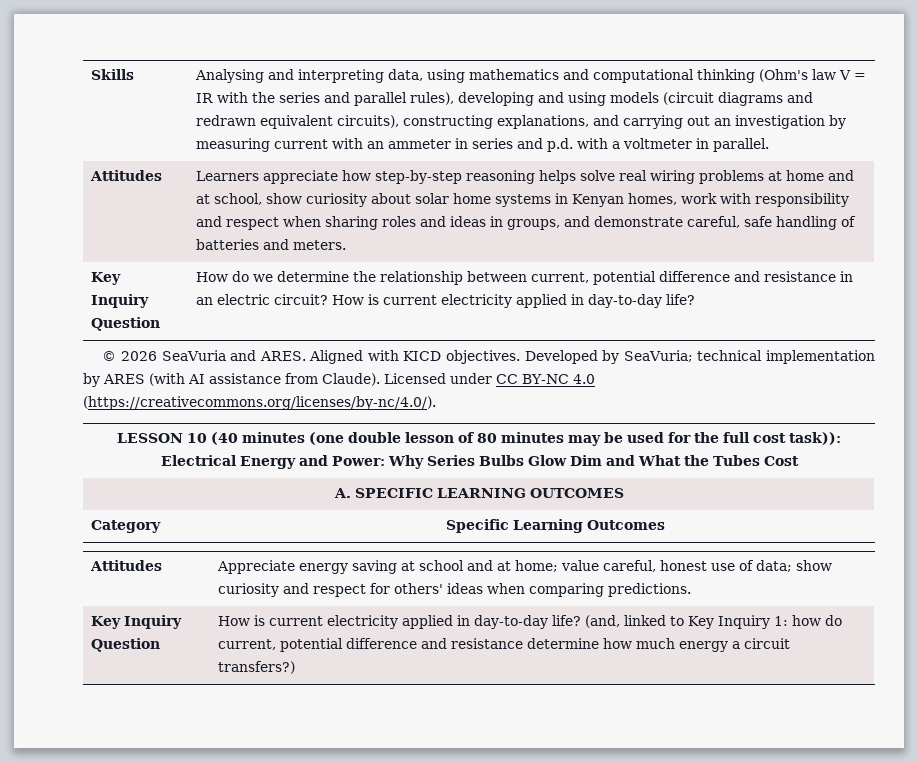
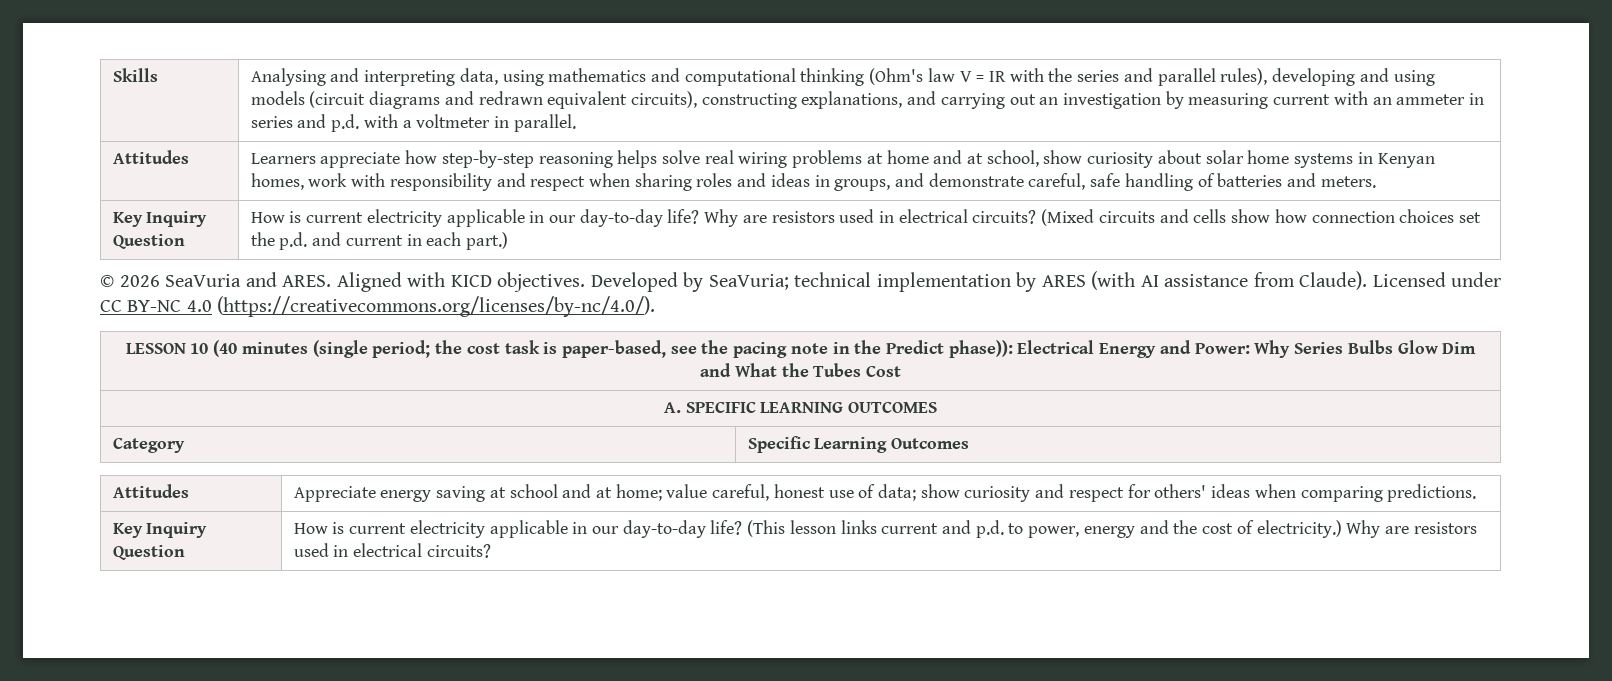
- Key Inquiry Question | How do we determine the relationship between current, potential difference and resistance in an electric circuit? How is current electricity applied in day-to-day life?
+ Key Inquiry Question | How is current electricity applicable in our day-to-day life? Why are resistors used in electrical circuits? (Mixed circuits and cells show how connection choices set the p.d. and current in each part.)
- LESSON 10 (40 minutes (one double lesson of 80 minutes may be used for the full cost task)): Electrical Energy and Power: Why Series Bulbs Glow Dim and What the Tubes Cost
+ LESSON 10 (40 minutes (single period; the cost task is paper-based, see the pacing note in the Predict phase)): Electrical Energy and Power: Why Series Bulbs Glow Dim and What the Tubes Cost
- Key Inquiry Question | How is current electricity applied in day-to-day life? (and, linked to Key Inquiry 1: how do current, potential difference and resistance determine how much energy a circuit transfers?)
+ Key Inquiry Question | How is current electricity applicable in our day-to-day life? (This lesson links current and p.d. to power, energy and the cost of electricity.) Why are resistors used in electrical circuits?

